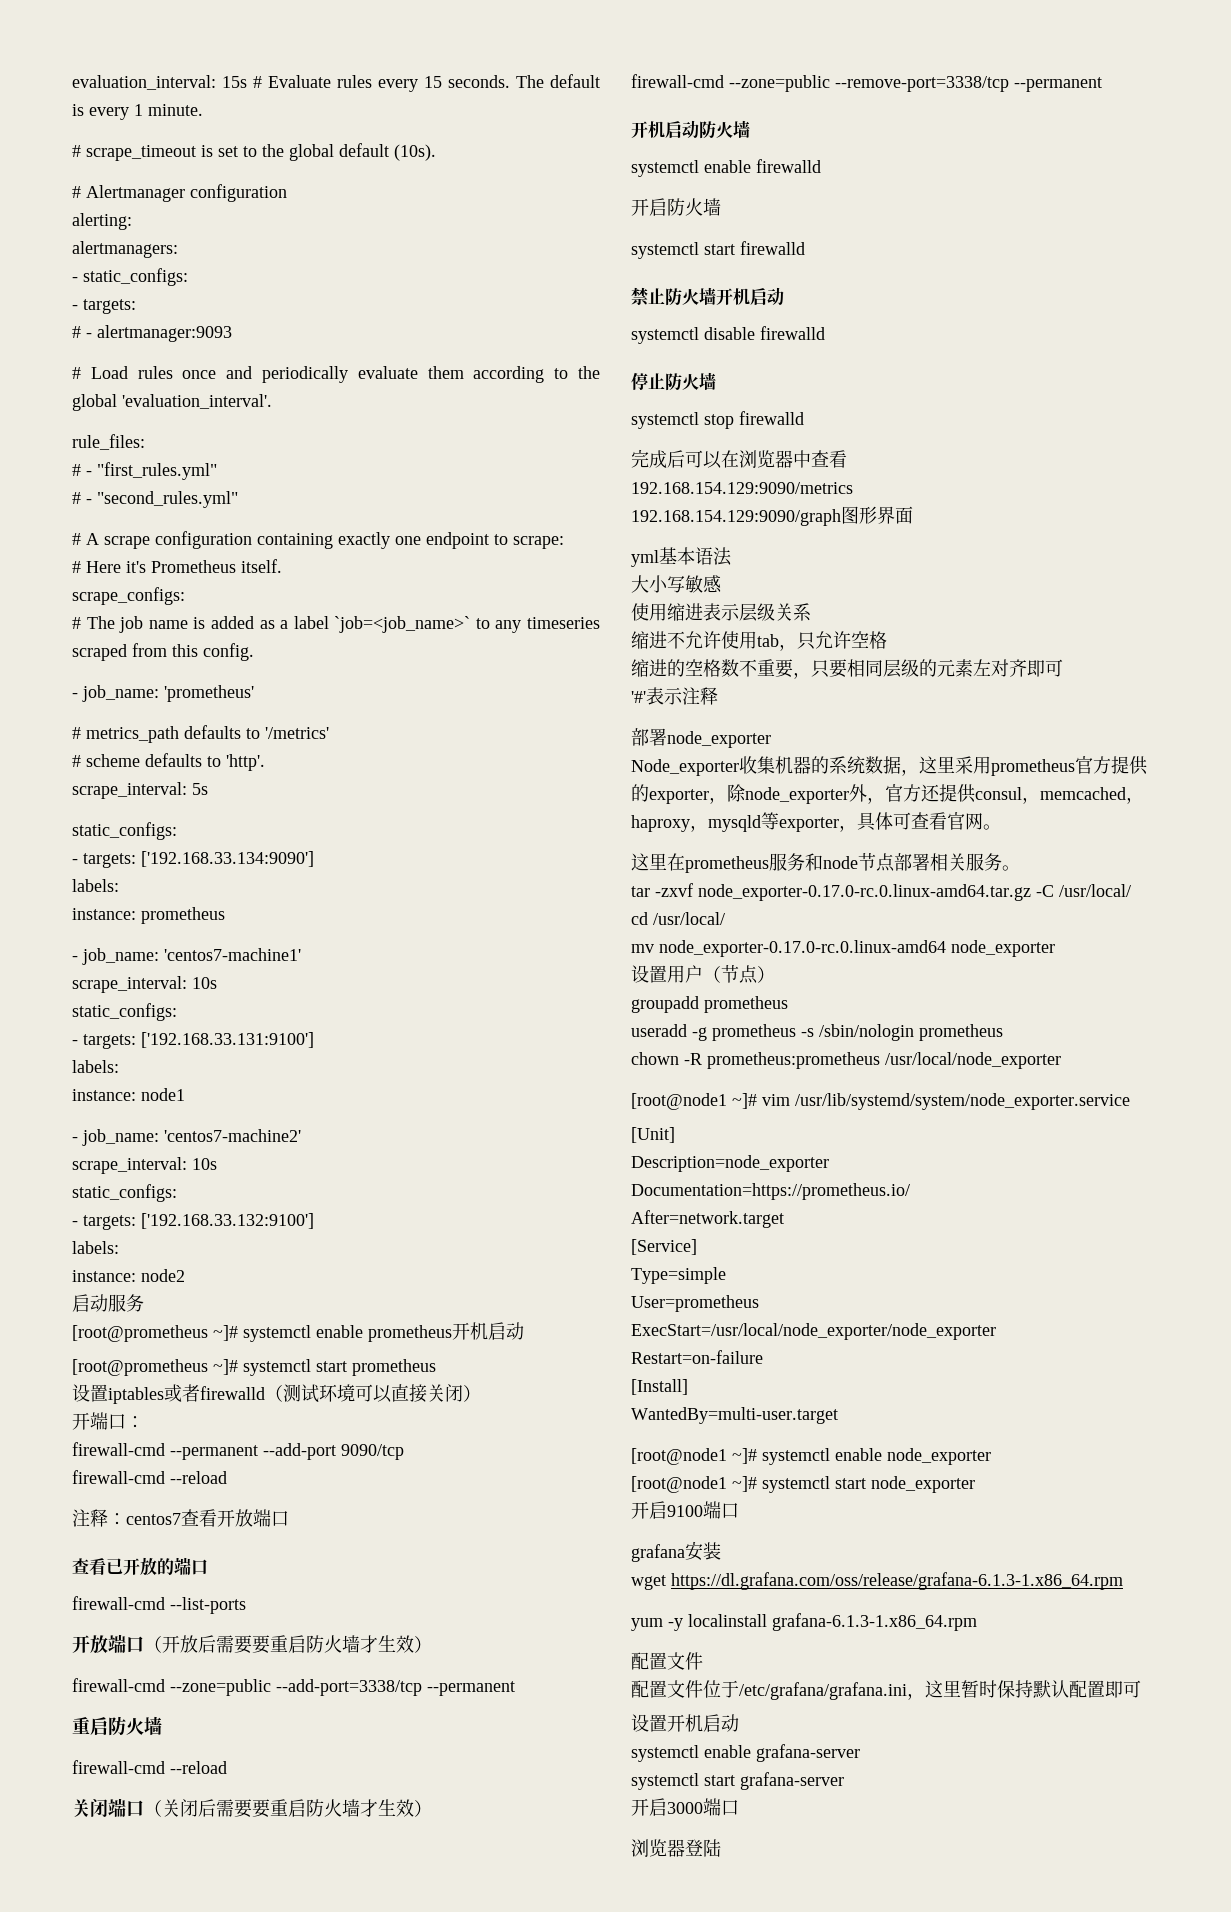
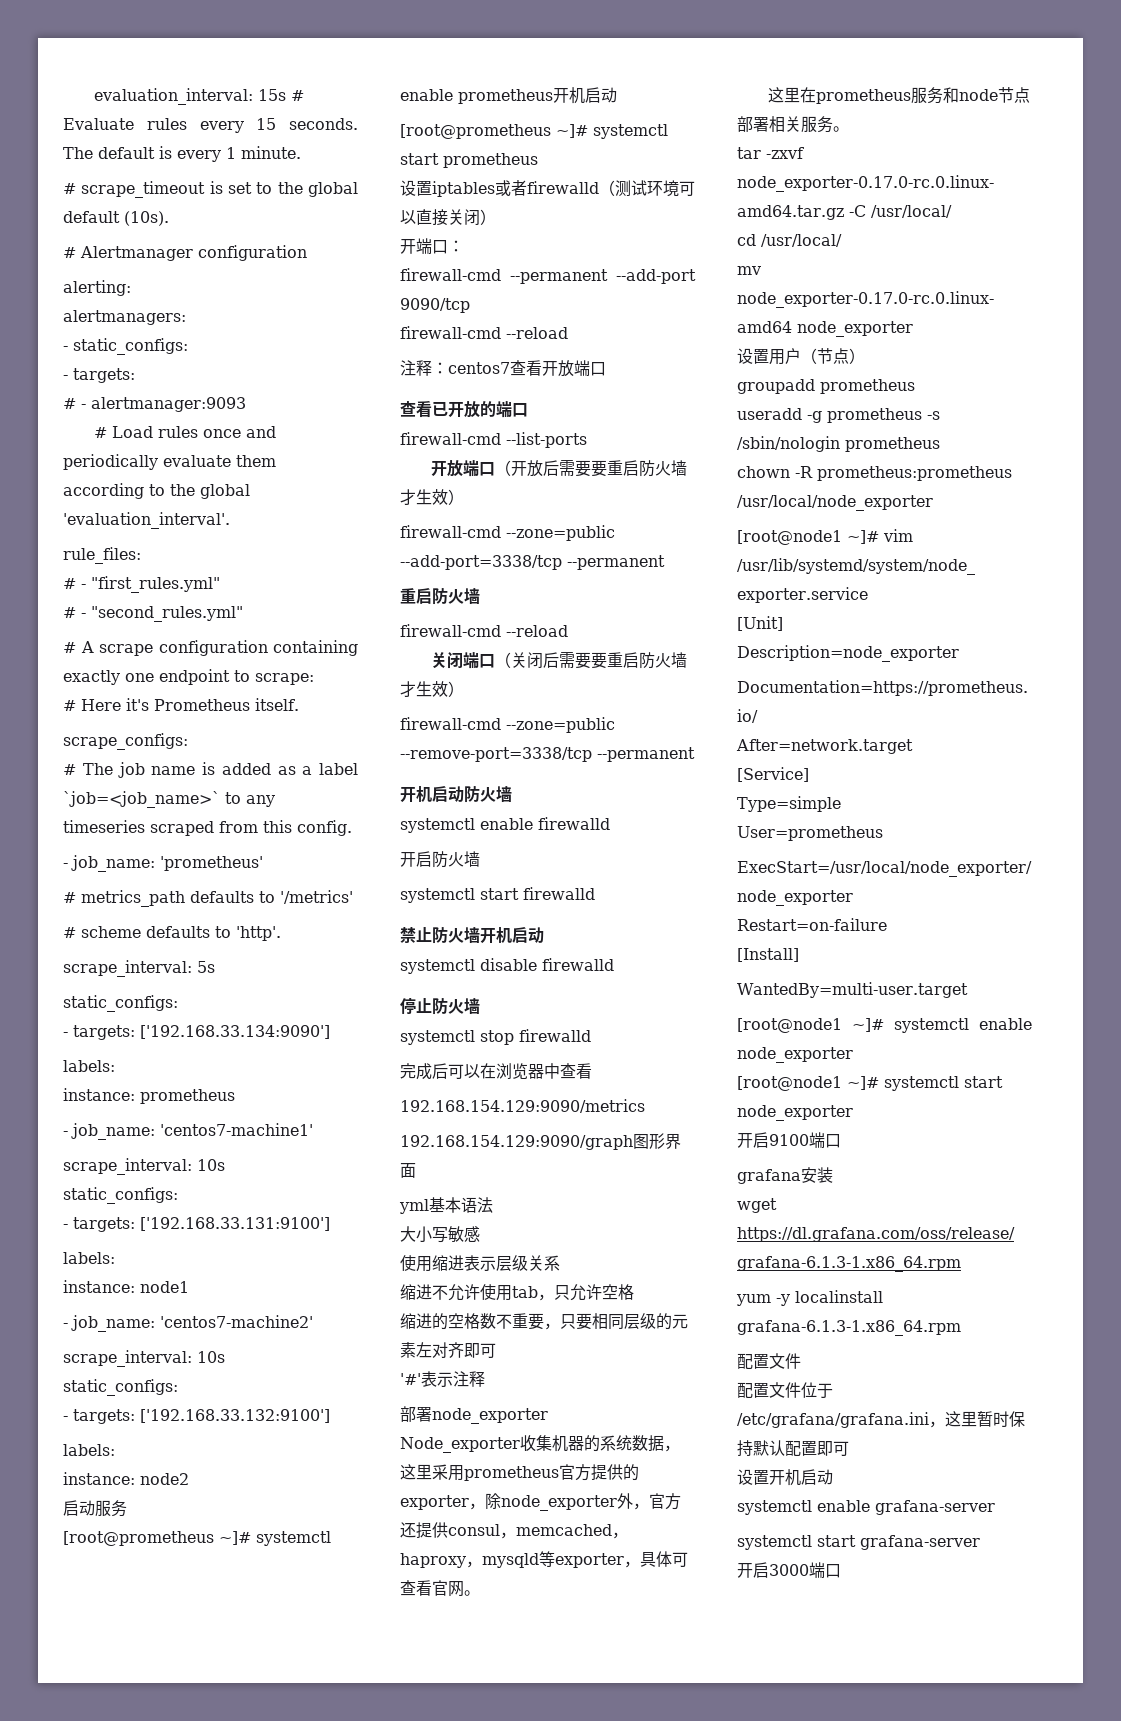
- 浏览器登陆

